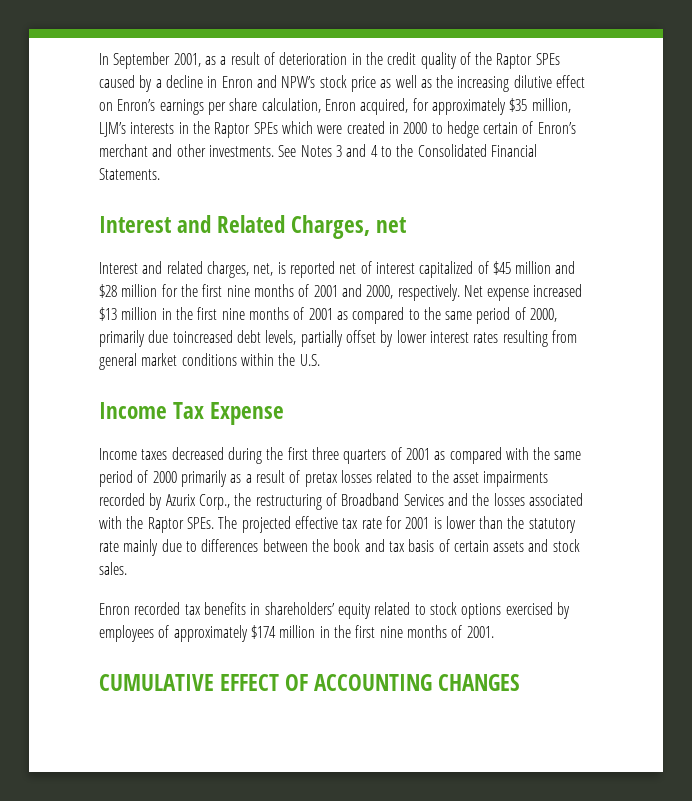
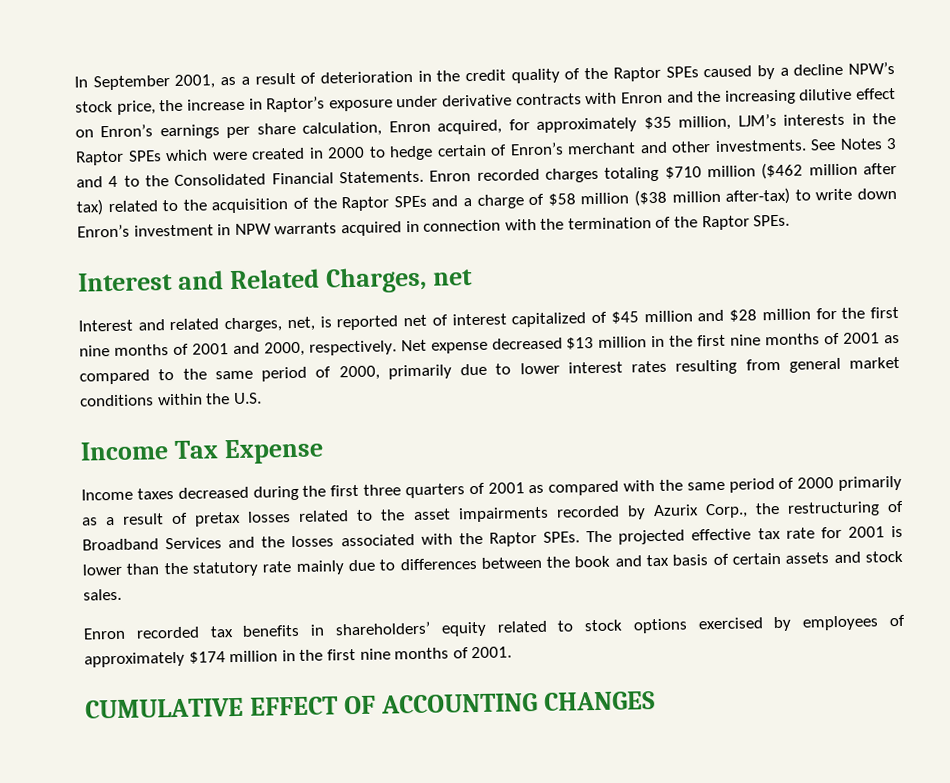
- In September 2001, as a result of deterioration in the credit quality of the Raptor SPEs caused by a decline in Enron and NPW’s stock price as well as the increasing dilutive effect on Enron’s earnings per share calculation, Enron acquired, for approximately $35 million, LJM’s interests in the Raptor SPEs which were created in 2000 to hedge certain of Enron’s merchant and other investments.
+ In September 2001, as a result of deterioration in the credit quality of the Raptor SPEs caused by a decline NPW’s stock price, the increase in Raptor’s exposure under derivative contracts with Enron and the increasing dilutive effect on Enron’s earnings per share calculation, Enron acquired, for approximately $35 million, LJM’s interests in the Raptor SPEs which were created in 2000 to hedge certain of Enron’s merchant and other investments.
+ Enron recorded charges totaling $710 million ($462 million after tax) related to the acquisition of the Raptor SPEs and a charge of $58 million ($38 million after-tax) to write down Enron’s investment in NPW warrants acquired in connection with the termination of the Raptor SPEs.
- Net expense increased $13 million in the first nine months of 2001 as compared to the same period of 2000, primarily due toincreased debt levels, partially offset by lower interest rates resulting from general market conditions within the U.S.
+ Net expense decreased $13 million in the first nine months of 2001 as compared to the same period of 2000, primarily due to lower interest rates resulting from general market conditions within the U.S.

